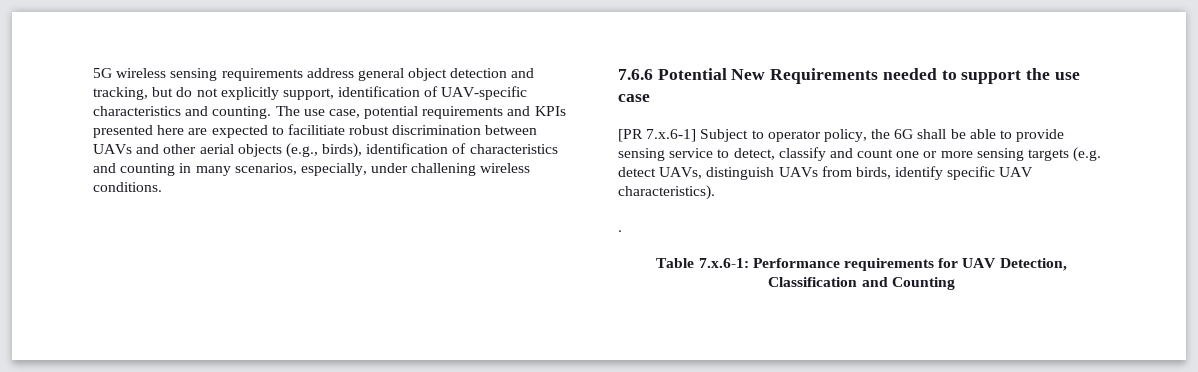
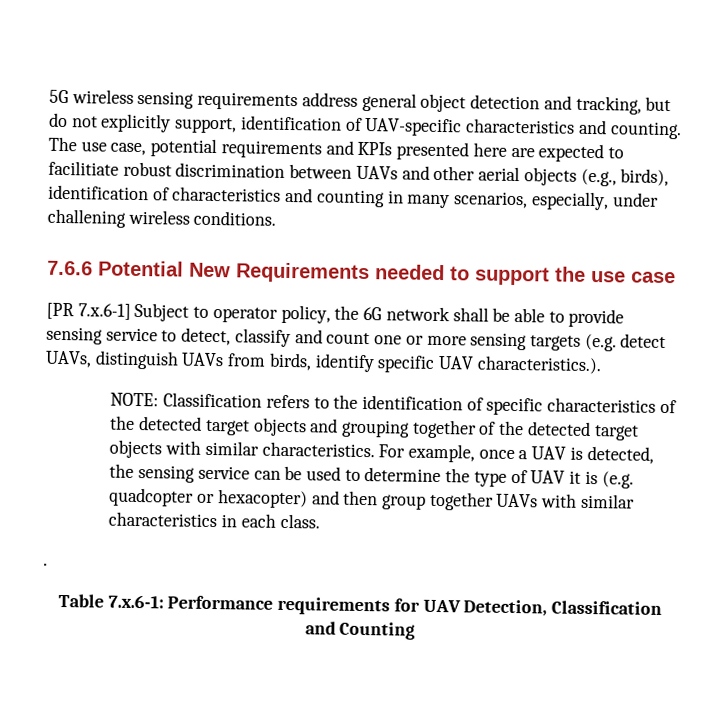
- [PR 7.x.6-1] Subject to operator policy, the 6G shall be able to provide sensing service to detect, classify and count one or more sensing targets (e.g. detect UAVs, distinguish UAVs from birds, identify specific UAV characteristics).
+ [PR 7.x.6-1] Subject to operator policy, the 6G network shall be able to provide sensing service to detect, classify and count one or more sensing targets (e.g. detect UAVs, distinguish UAVs from birds, identify specific UAV characteristics.).
+ NOTE: Classification refers to the identification of specific characteristics of the detected target objects and grouping together of the detected target objects with similar characteristics. For example, once a UAV is detected, the sensing service can be used to determine the type of UAV it is (e.g. quadcopter or hexacopter) and then group together UAVs with similar characteristics in each class.

